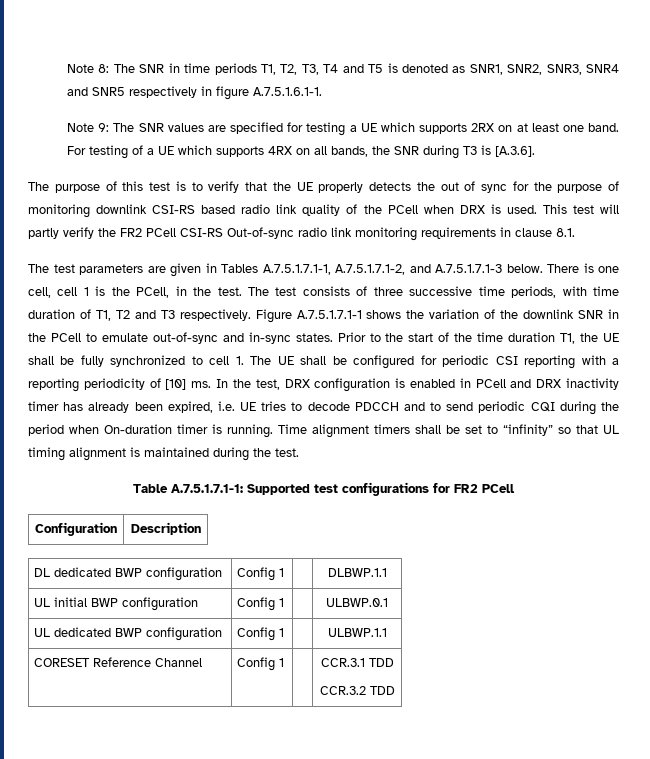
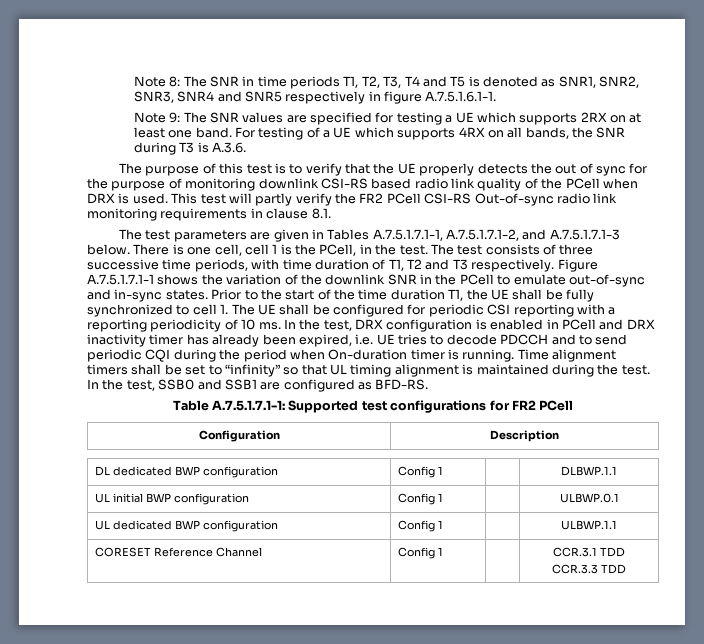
- For testing of a UE which supports 4RX on all bands, the SNR during T3 is [A.3.6].
+ For testing of a UE which supports 4RX on all bands, the SNR during T3 is A.3.6.
- Prior to the start of the time duration T1, the UE shall be fully synchronized to cell 1. The UE shall be configured for periodic CSI reporting with a reporting periodicity of [10] ms.
+ Prior to the start of the time duration T1, the UE shall be fully synchronized to cell 1. The UE shall be configured for periodic CSI reporting with a reporting periodicity of 10 ms.
+ In the test, SSB0 and SSB1 are configured as BFD-RS.
  CORESET Reference Channel | Config 1 | | CCR.3.1 TDD
- CCR.3.2 TDD
+ CCR.3.3 TDD

